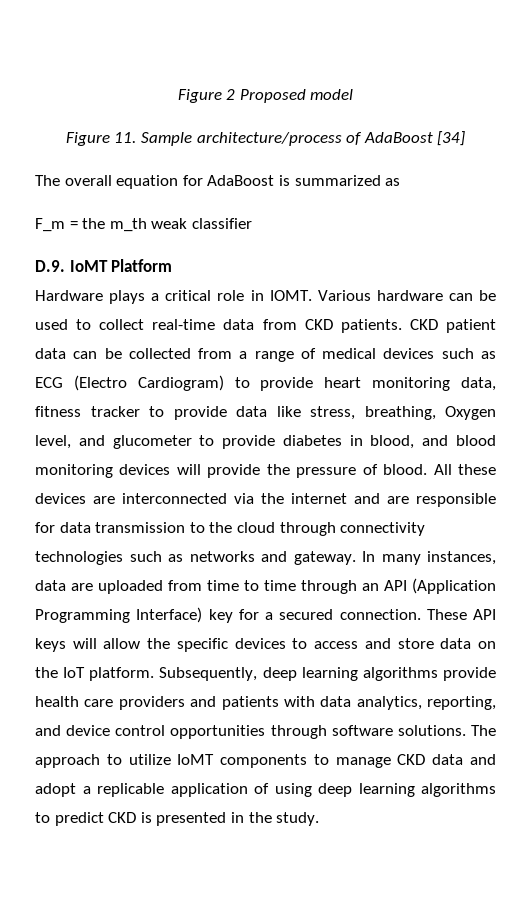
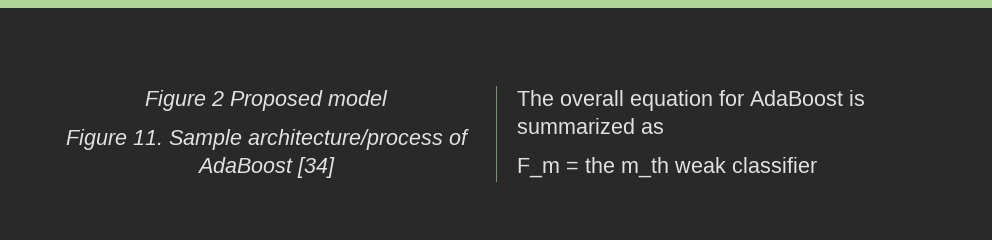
- D.9. IoMT Platform
- Hardware plays a critical role in IOMT. Various hardware can be used to collect real-time data from CKD patients. CKD patient data can be collected from a range of medical devices such as ECG (Electro Cardiogram) to provide heart monitoring data, fitness tracker to provide data like stress, breathing, Oxygen level, and glucometer to provide diabetes in blood, and blood monitoring devices will provide the pressure of blood. All these devices are interconnected via the internet and are responsible for data transmission to the cloud through connectivity technologies such as networks and gateway. In many instances, data are uploaded from time to time through an API (Application Programming Interface) key for a secured connection. These API keys will allow the specific devices to access and store data on the IoT platform. Subsequently, deep learning algorithms provide health care providers and patients with data analytics, reporting, and device control opportunities through software solutions. The approach to utilize IoMT components to manage CKD data and adopt a replicable application of using deep learning algorithms to predict CKD is presented in the study.

